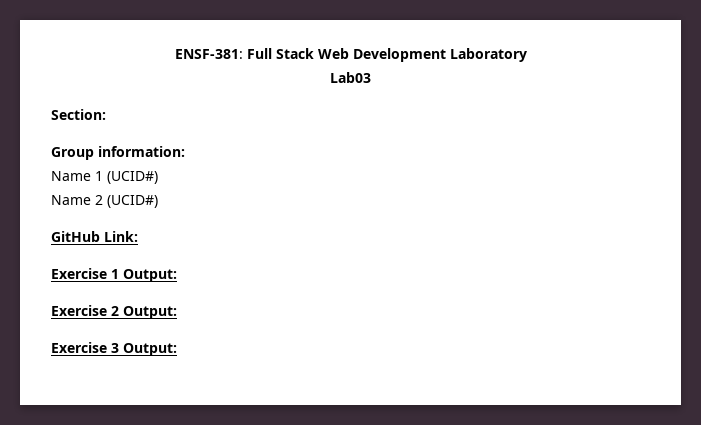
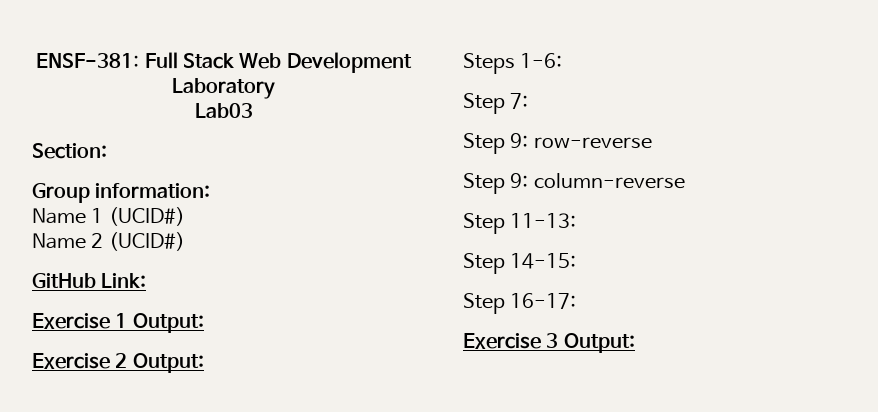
+ Steps 1-6:
+ Step 7:
+ Step 9: row-reverse
+ Step 9: column-reverse
+ Step 11-13:
+ Step 14-15:
+ Step 16-17:

